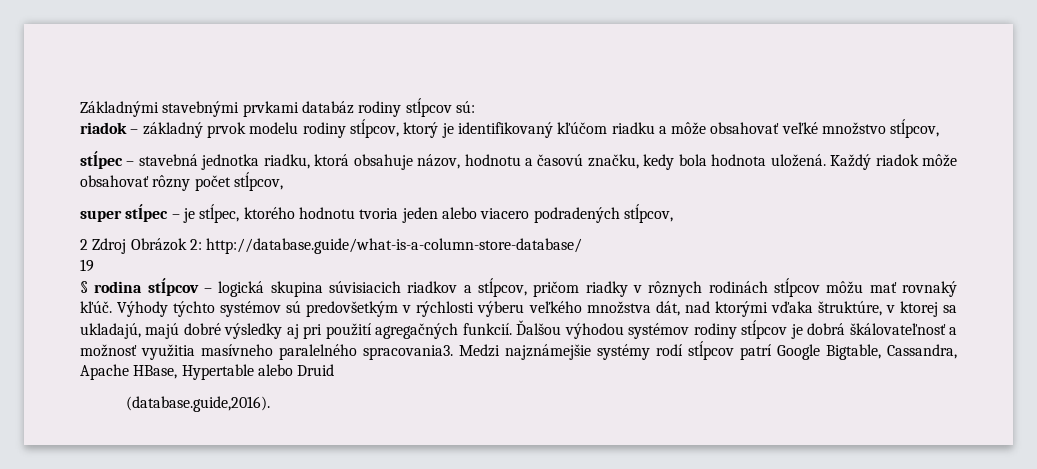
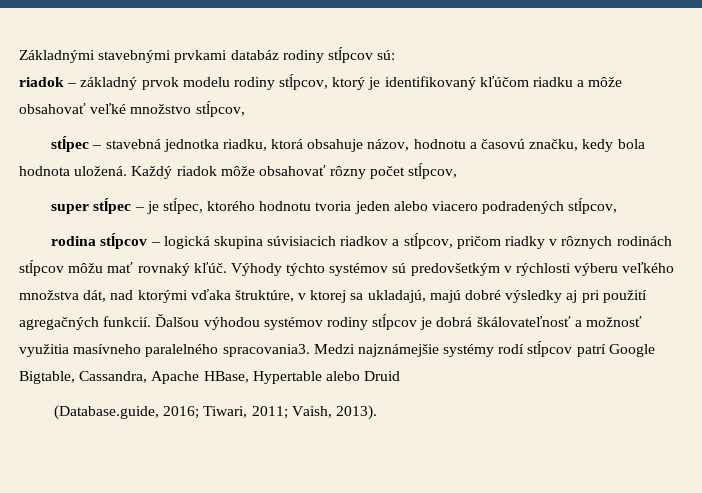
- 2 Zdroj Obrázok 2: http://database.guide/what-is-a-column-store-database/
- 19
- § rodina stĺpcov – logická skupina súvisiacich riadkov a stĺpcov, pričom riadky v rôznych rodinách stĺpcov môžu mať rovnaký kľúč.
+ rodina stĺpcov – logická skupina súvisiacich riadkov a stĺpcov, pričom riadky v rôznych rodinách stĺpcov môžu mať rovnaký kľúč.
- (database.guide,2016).
+ (Database.guide, 2016; Tiwari, 2011; Vaish, 2013).

